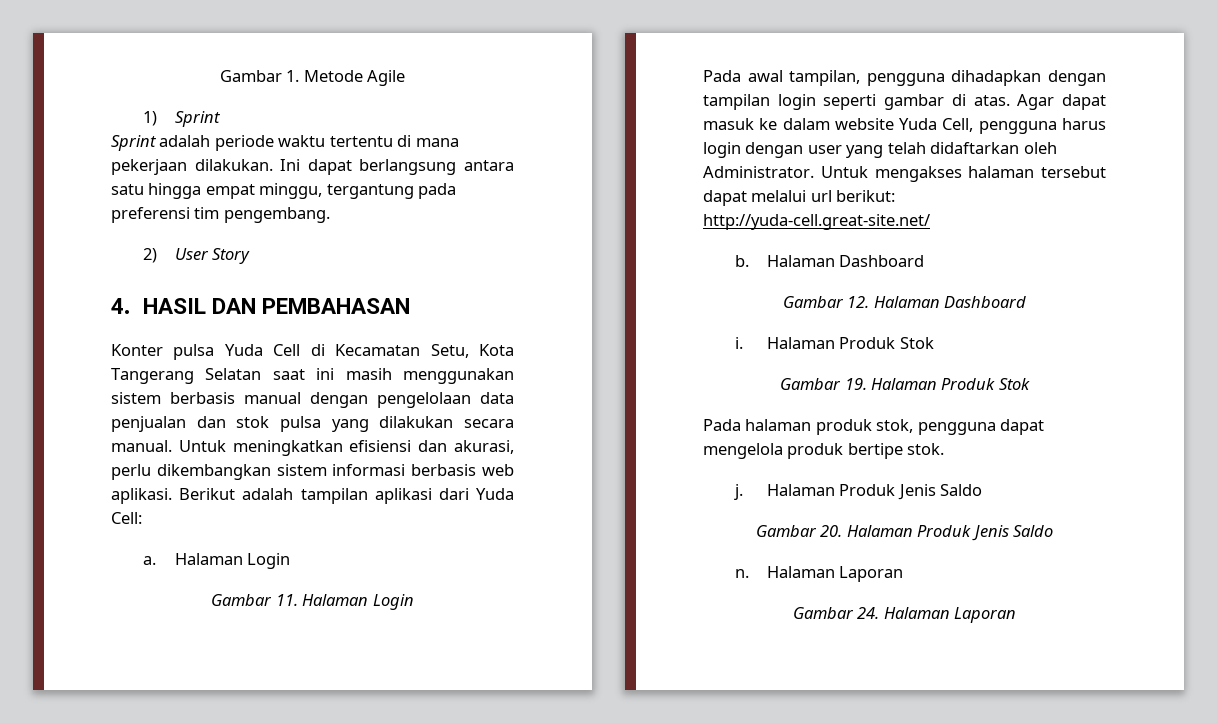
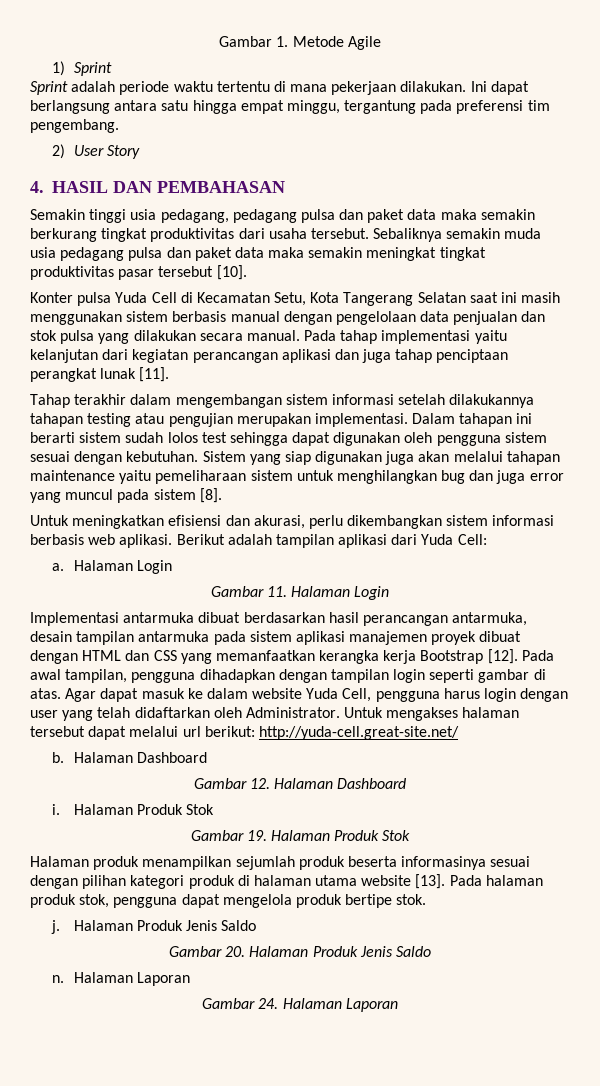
+ Semakin tinggi usia pedagang, pedagang pulsa dan paket data maka semakin berkurang tingkat produktivitas dari usaha tersebut. Sebaliknya semakin muda usia pedagang pulsa dan paket data maka semakin meningkat tingkat produktivitas pasar tersebut [10].
- Konter pulsa Yuda Cell di Kecamatan Setu, Kota Tangerang Selatan saat ini masih menggunakan sistem berbasis manual dengan pengelolaan data penjualan dan stok pulsa yang dilakukan secara manual. Untuk meningkatkan efisiensi dan akurasi, perlu dikembangkan sistem informasi berbasis web aplikasi.
+ Konter pulsa Yuda Cell di Kecamatan Setu, Kota Tangerang Selatan saat ini masih menggunakan sistem berbasis manual dengan pengelolaan data penjualan dan stok pulsa yang dilakukan secara manual. Pada tahap implementasi yaitu kelanjutan dari kegiatan perancangan aplikasi dan juga tahap penciptaan perangkat lunak [11].
+ Tahap terakhir dalam mengembangan sistem informasi setelah dilakukannya tahapan testing atau pengujian merupakan implementasi. Dalam tahapan ini berarti sistem sudah lolos test sehingga dapat digunakan oleh pengguna sistem sesuai dengan kebutuhan. Sistem yang siap digunakan juga akan melalui tahapan maintenance yaitu pemeliharaan sistem untuk menghilangkan bug dan juga error yang muncul pada sistem [8].
+ Untuk meningkatkan efisiensi dan akurasi, perlu dikembangkan sistem informasi berbasis web aplikasi.
+ Implementasi antarmuka dibuat berdasarkan hasil perancangan antarmuka, desain tampilan antarmuka pada sistem aplikasi manajemen proyek dibuat dengan HTML dan CSS yang memanfaatkan kerangka kerja Bootstrap [12].
+ Halaman produk menampilkan sejumlah produk beserta informasinya sesuai dengan pilihan kategori produk di halaman utama website [13].

